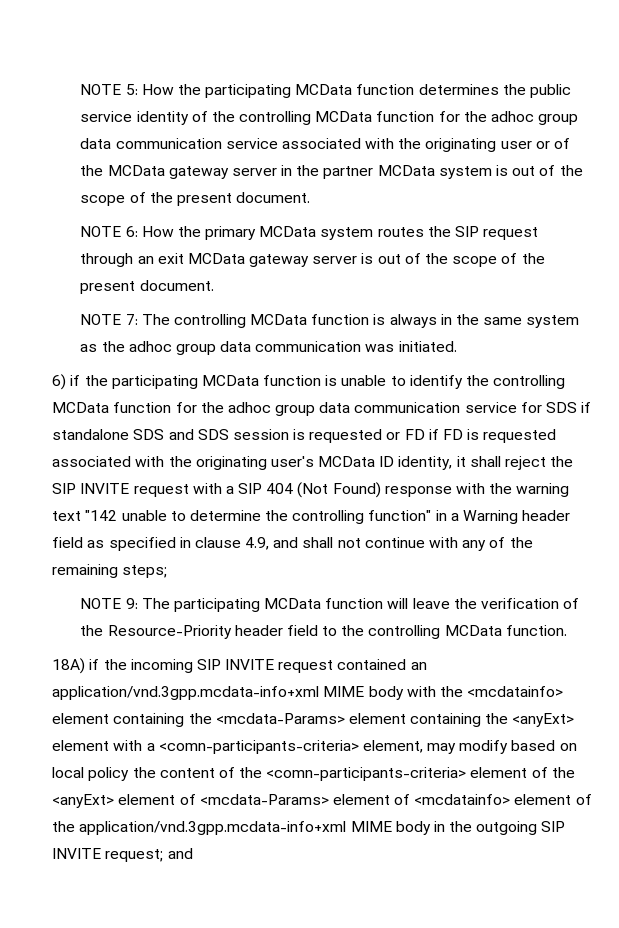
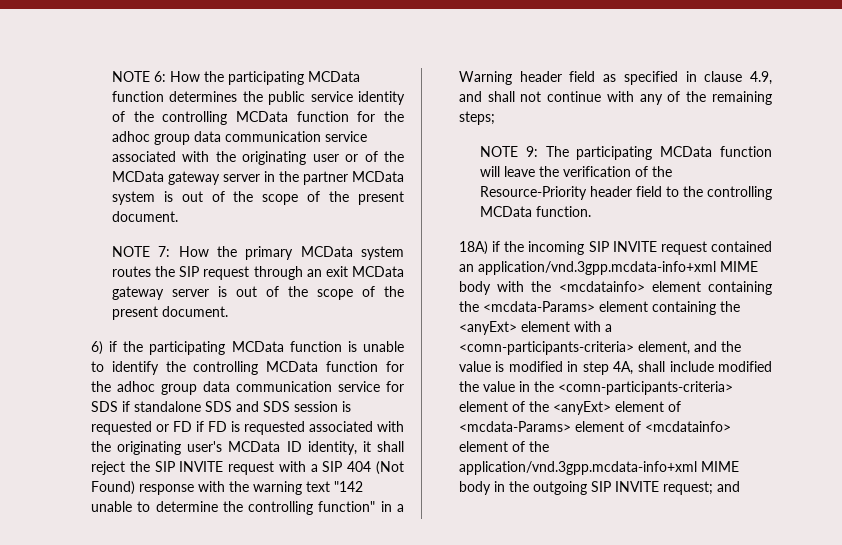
- NOTE 5: How the participating MCData function determines the public service identity of the controlling MCData function for the adhoc group data communication service associated with the originating user or of the MCData gateway server in the partner MCData system is out of the scope of the present document.
+ NOTE 6: How the participating MCData function determines the public service identity of the controlling MCData function for the adhoc group data communication service associated with the originating user or of the MCData gateway server in the partner MCData system is out of the scope of the present document.
- NOTE 6: How the primary MCData system routes the SIP request through an exit MCData gateway server is out of the scope of the present document.
+ NOTE 7: How the primary MCData system routes the SIP request through an exit MCData gateway server is out of the scope of the present document.
- NOTE 7: The controlling MCData function is always in the same system as the adhoc group data communication was initiated.
- 18A) if the incoming SIP INVITE request contained an application/vnd.3gpp.mcdata-info+xml MIME body with the <mcdatainfo> element containing the <mcdata-Params> element containing the <anyExt> element with a <comn-participants-criteria> element, may modify based on local policy the content of the <comn-participants-criteria> element of the <anyExt> element of <mcdata-Params> element of <mcdatainfo> element of the application/vnd.3gpp.mcdata-info+xml MIME body in the outgoing SIP INVITE request; and
+ 18A) if the incoming SIP INVITE request contained an application/vnd.3gpp.mcdata-info+xml MIME body with the <mcdatainfo> element containing the <mcdata-Params> element containing the <anyExt> element with a <comn-participants-criteria> element, and the value is modified in step 4A, shall include modified the value in the <comn-participants-criteria> element of the <anyExt> element of <mcdata-Params> element of <mcdatainfo> element of the application/vnd.3gpp.mcdata-info+xml MIME body in the outgoing SIP INVITE request; and

